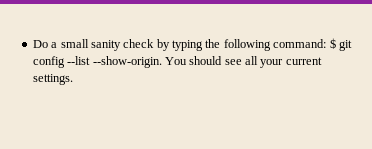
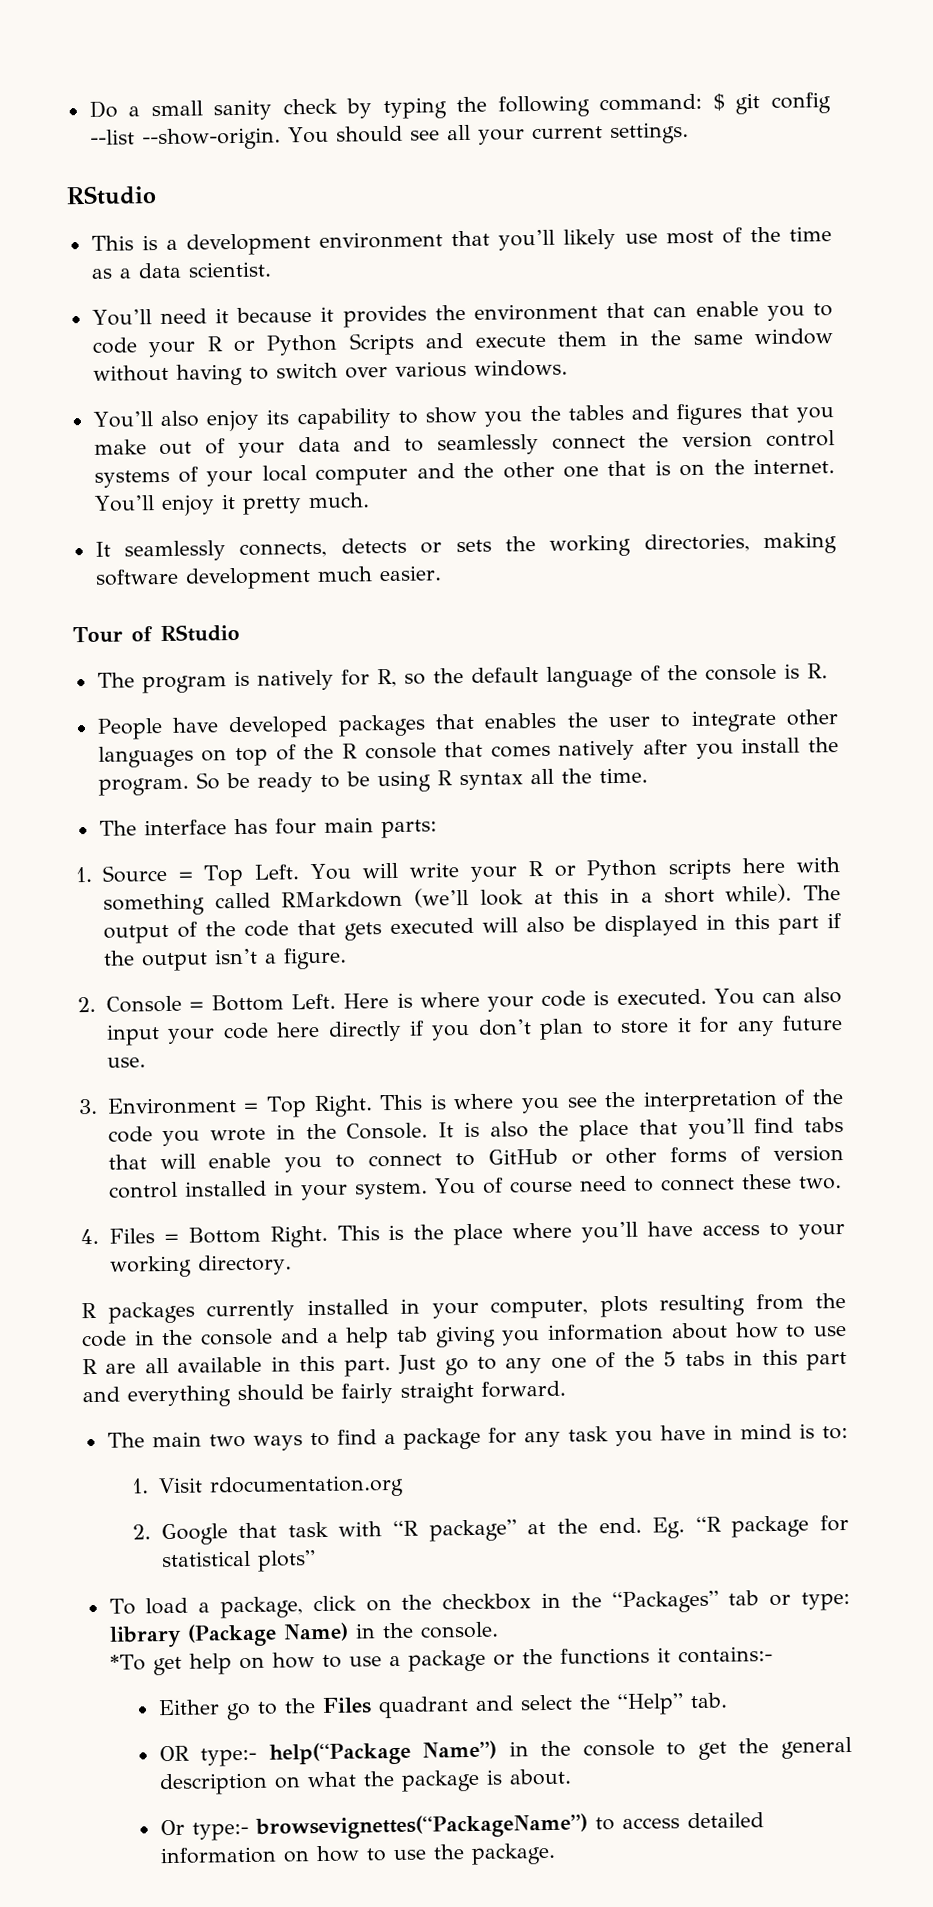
  You should see all your current settings.
+ RStudio
+ This is a development environment that you’ll likely use most of the time as a data scientist.
+ You’ll need it because it provides the environment that can enable you to code your R or Python Scripts and execute them in the same window without having to switch over various windows.
+ You’ll also enjoy its capability to show you the tables and figures that you make out of your data and to seamlessly connect the version control systems of your local computer and the other one that is on the internet. You’ll enjoy it pretty much.
+ It seamlessly connects, detects or sets the working directories, making software development much easier.
+ Tour of RStudio
+ The program is natively for R, so the default language of the console is R.
+ People have developed packages that enables the user to integrate other languages on top of the R console that comes natively after you install the program. So be ready to be using R syntax all the time.
+ The interface has four main parts:
+ 1. Source = Top Left. You will write your R or Python scripts here with something called RMarkdown (we’ll look at this in a short while). The output of the code that gets executed will also be displayed in this part if the output isn’t a figure.
+ 2. Console = Bottom Left. Here is where your code is executed. You can also input your code here directly if you don’t plan to store it for any future use.
+ 3. Environment = Top Right. This is where you see the interpretation of the code you wrote in the Console. It is also the place that you’ll find tabs that will enable you to connect to GitHub or other forms of version control installed in your system. You of course need to connect these two.
+ 4. Files = Bottom Right. This is the place where you’ll have access to your working directory.
+ R packages currently installed in your computer, plots resulting from the code in the console and a help tab giving you information about how to use R are all available in this part. Just go to any one of the 5 tabs in this part and everything should be fairly straight forward.
+ The main two ways to find a package for any task you have in mind is to:
+ 1. Visit rdocumentation.org
+ 2. Google that task with “R package” at the end. Eg. “R package for statistical plots”
+ To load a package, click on the checkbox in the “Packages” tab or type: library (Package Name) in the console.
+ *To get help on how to use a package or the functions it contains:-
+ Either go to the Files quadrant and select the “Help” tab.
+ OR type:- help(“Package Name”) in the console to get the general description on what the package is about.
+ Or type:- browsevignettes(“PackageName”) to access detailed information on how to use the package.

